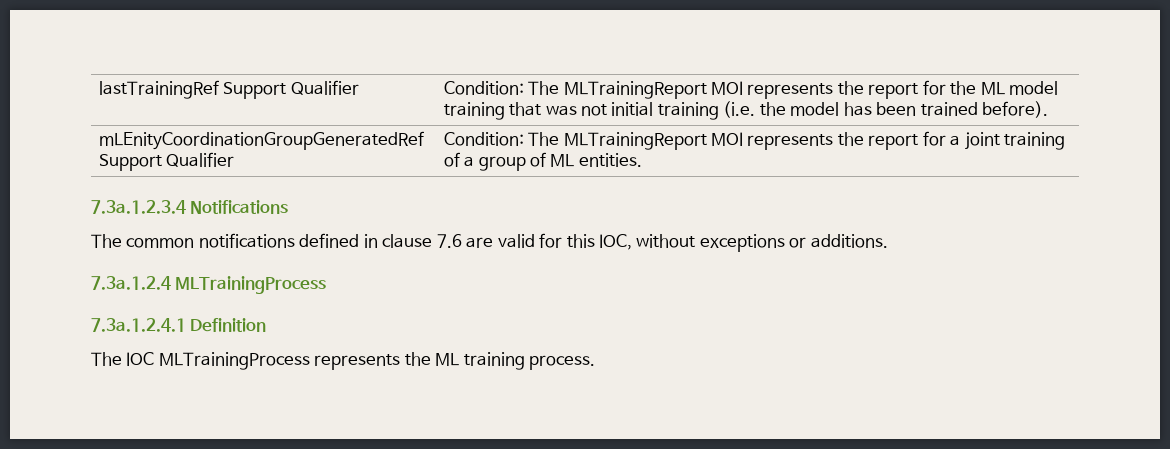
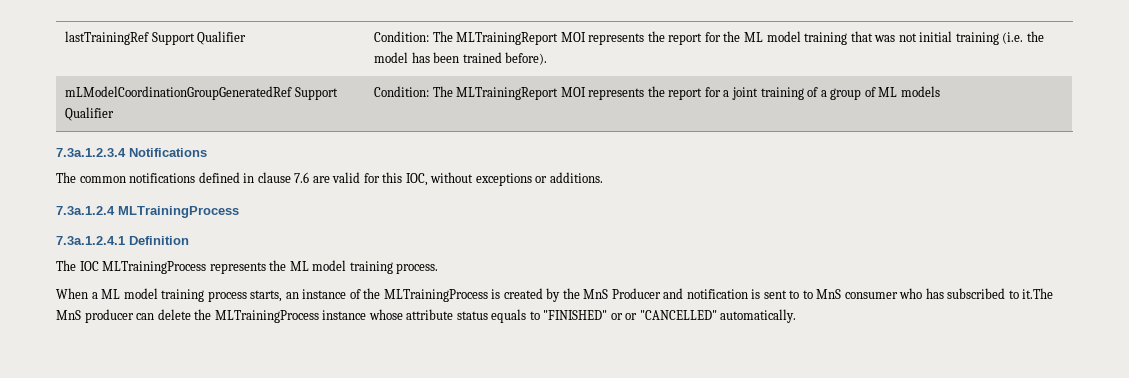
- mLEnityCoordinationGroupGeneratedRef Support Qualifier | Condition: The MLTrainingReport MOI represents the report for a joint training of a group of ML entities.
+ mLModelCoordinationGroupGeneratedRef Support Qualifier | Condition: The MLTrainingReport MOI represents the report for a joint training of a group of ML models
- The IOC MLTrainingProcess represents the ML training process.
+ The IOC MLTrainingProcess represents the ML model training process.
+ When a ML model training process starts, an instance of the MLTrainingProcess is created by the MnS Producer and notification is sent to to MnS consumer who has subscribed to it.The MnS producer can delete the MLTrainingProcess instance whose attribute status equals to "FINISHED" or or "CANCELLED" automatically.

